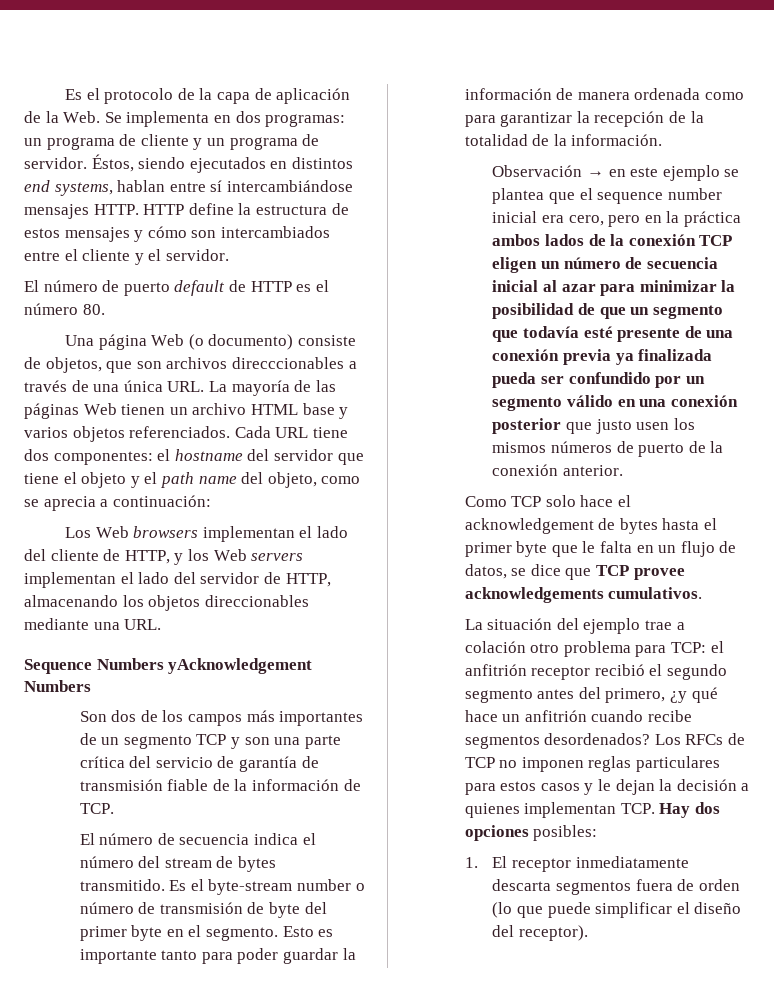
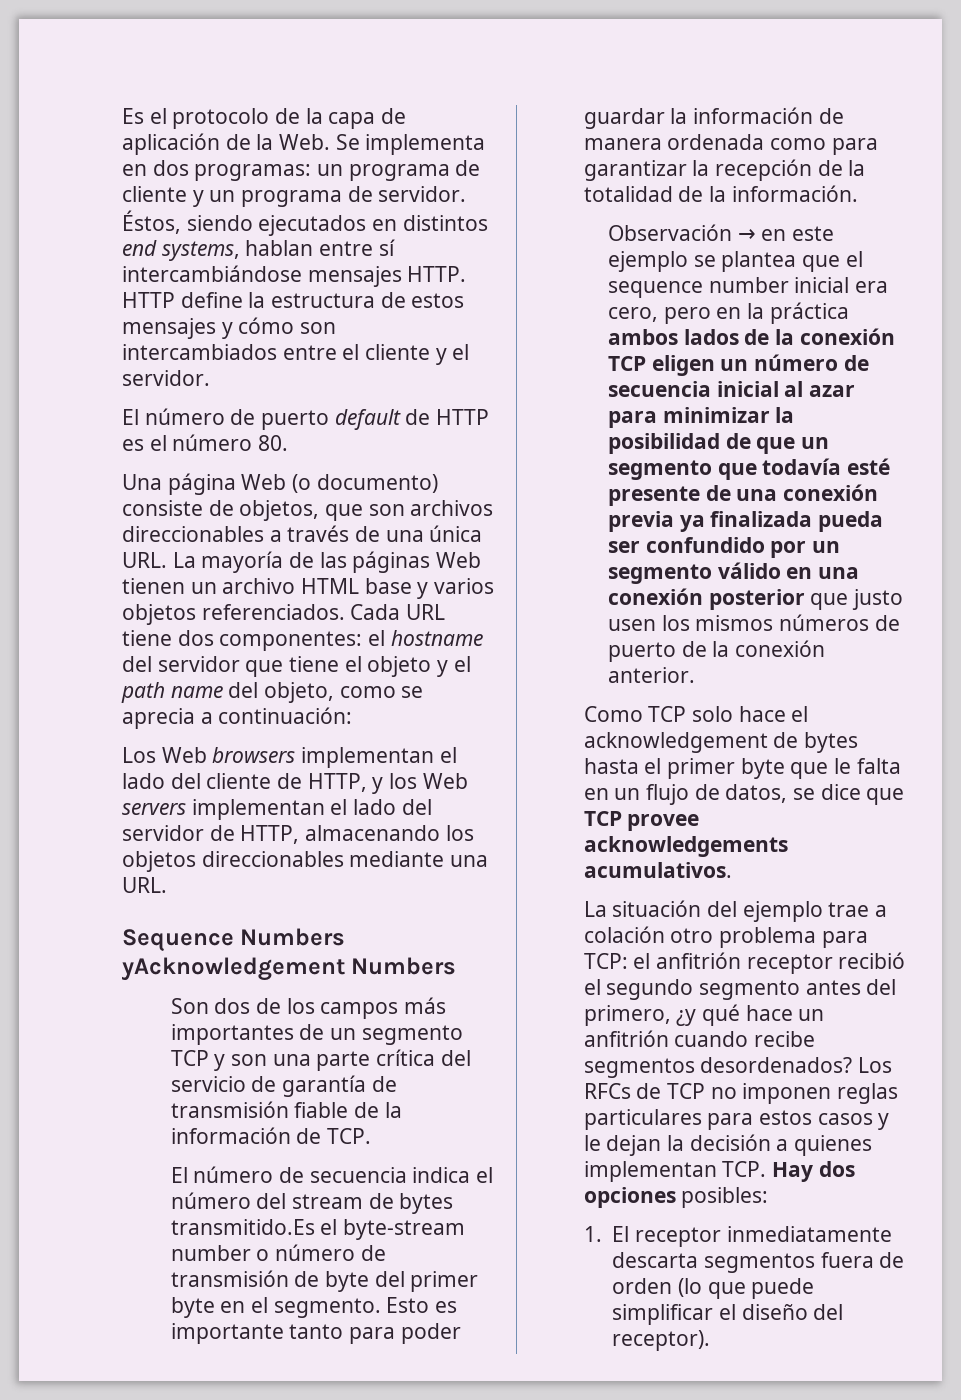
- Una página Web (o documento) consiste de objetos, que son archivos direcccionables a través de una única URL. La mayoría de las páginas Web tienen un archivo HTML base y varios objetos referenciados.
+ Una página Web (o documento) consiste de objetos, que son archivos direccionables a través de una única URL. La mayoría de las páginas Web tienen un archivo HTML base y varios objetos referenciados.
- El número de secuencia indica el número del stream de bytes transmitido. Es el byte-stream number o número de transmisión de byte del primer byte en el segmento.
+ El número de secuencia indica el número del stream de bytes transmitido.Es el byte-stream number o número de transmisión de byte del primer byte en el segmento.
- Como TCP solo hace el acknowledgement de bytes hasta el primer byte que le falta en un flujo de datos, se dice que TCP provee acknowledgements cumulativos.
+ Como TCP solo hace el acknowledgement de bytes hasta el primer byte que le falta en un flujo de datos, se dice que TCP provee acknowledgements acumulativos.

